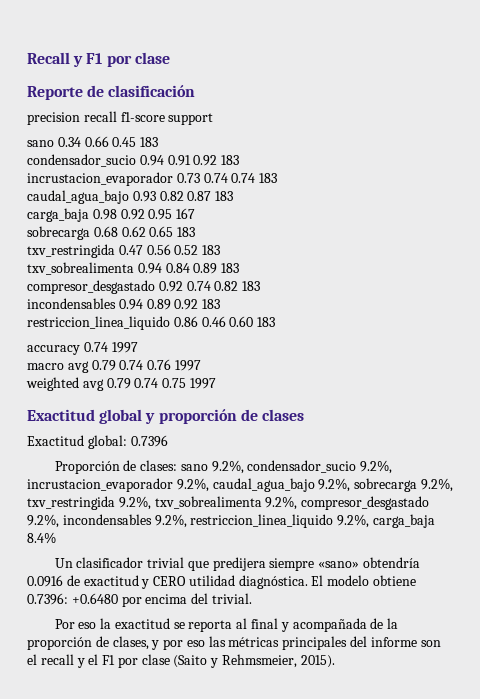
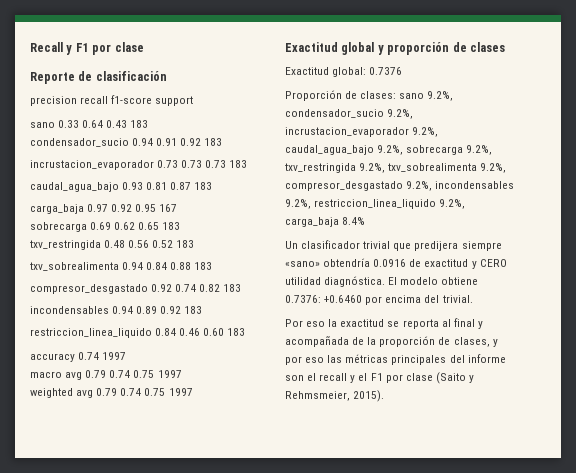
- sano 0.34 0.66 0.45 183
+ sano 0.33 0.64 0.43 183
- incrustacion_evaporador 0.73 0.74 0.74 183
+ incrustacion_evaporador 0.73 0.73 0.73 183
- caudal_agua_bajo 0.93 0.82 0.87 183
+ caudal_agua_bajo 0.93 0.81 0.87 183
- carga_baja 0.98 0.92 0.95 167
+ carga_baja 0.97 0.92 0.95 167
- sobrecarga 0.68 0.62 0.65 183
+ sobrecarga 0.69 0.62 0.65 183
- txv_restringida 0.47 0.56 0.52 183
+ txv_restringida 0.48 0.56 0.52 183
- txv_sobrealimenta 0.94 0.84 0.89 183
+ txv_sobrealimenta 0.94 0.84 0.88 183
- restriccion_linea_liquido 0.86 0.46 0.60 183
+ restriccion_linea_liquido 0.84 0.46 0.60 183
- macro avg 0.79 0.74 0.76 1997
+ macro avg 0.79 0.74 0.75 1997
- Exactitud global: 0.7396
+ Exactitud global: 0.7376
- El modelo obtiene 0.7396: +0.6480 por encima del trivial.
+ El modelo obtiene 0.7376: +0.6460 por encima del trivial.

